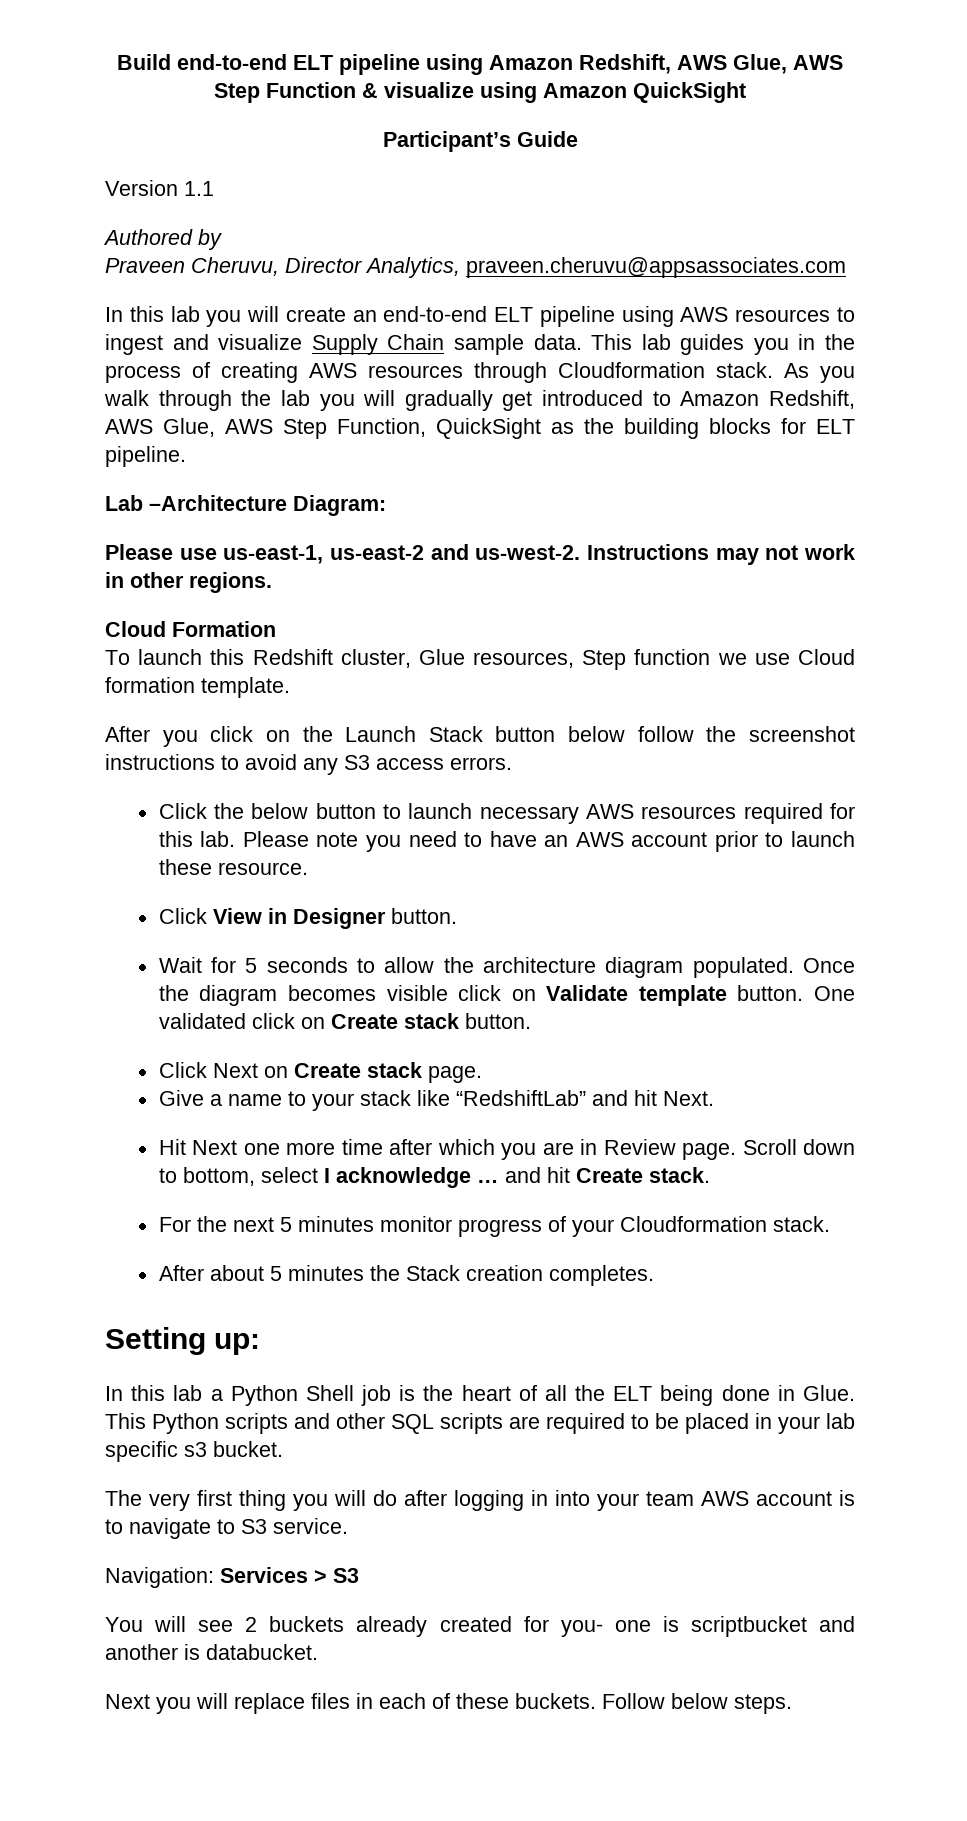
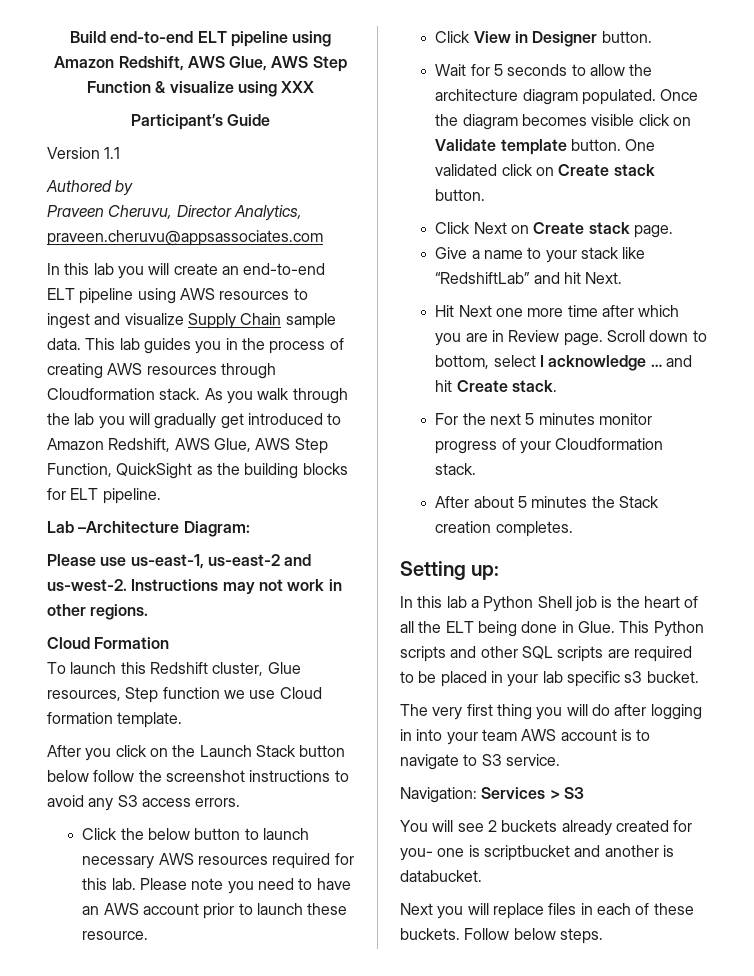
- Build end-to-end ELT pipeline using Amazon Redshift, AWS Glue, AWS Step Function & visualize using Amazon QuickSight
+ Build end-to-end ELT pipeline using Amazon Redshift, AWS Glue, AWS Step Function & visualize using XXX

